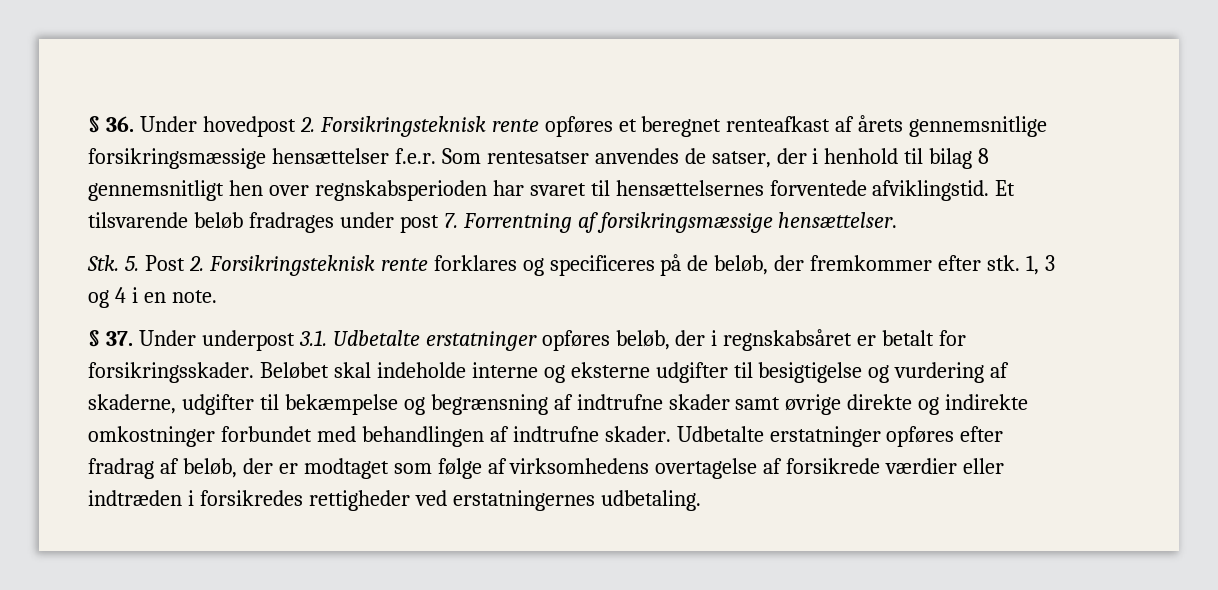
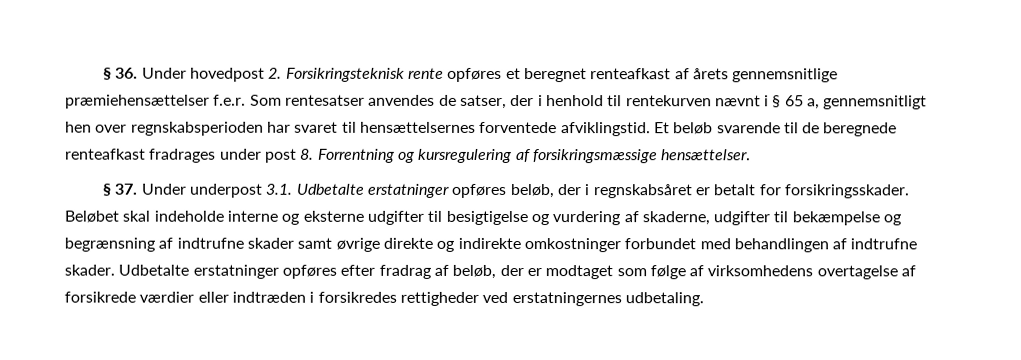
- § 36. Under hovedpost 2. Forsikringsteknisk rente opføres et beregnet renteafkast af årets gennemsnitlige forsikringsmæssige hensættelser f.e.r. Som rentesatser anvendes de satser, der i henhold til bilag 8 gennemsnitligt hen over regnskabsperioden har svaret til hensættelsernes forventede afviklingstid.
+ § 36. Under hovedpost 2. Forsikringsteknisk rente opføres et beregnet renteafkast af årets gennemsnitlige præmiehensættelser f.e.r. Som rentesatser anvendes de satser, der i henhold til rentekurven nævnt i § 65 a, gennemsnitligt hen over regnskabsperioden har svaret til hensættelsernes forventede afviklingstid.
- Et tilsvarende beløb fradrages under post 7. Forrentning af forsikringsmæssige hensættelser.
- Stk. 5. Post 2. Forsikringsteknisk rente forklares og specificeres på de beløb, der fremkommer efter stk. 1, 3 og 4 i en note.
+ Et beløb svarende til de beregnede renteafkast fradrages under post 8. Forrentning og kursregulering af forsikringsmæssige hensættelser.

